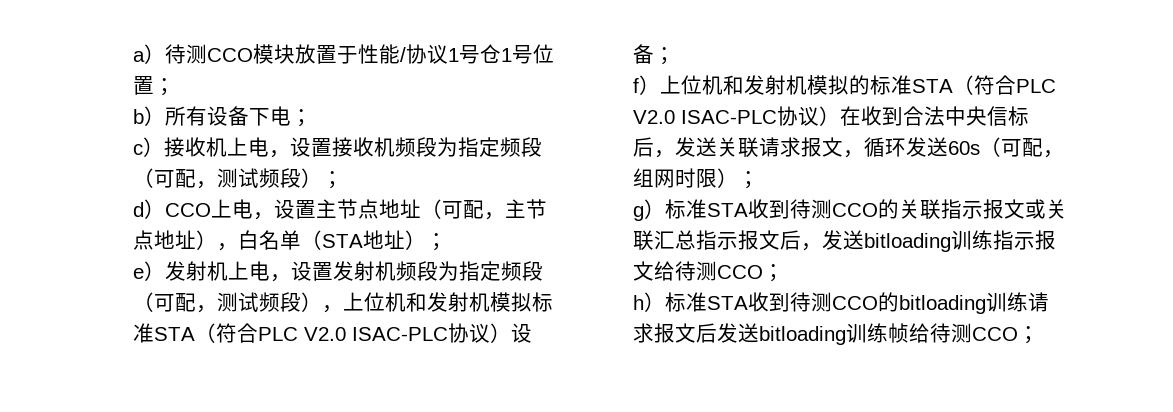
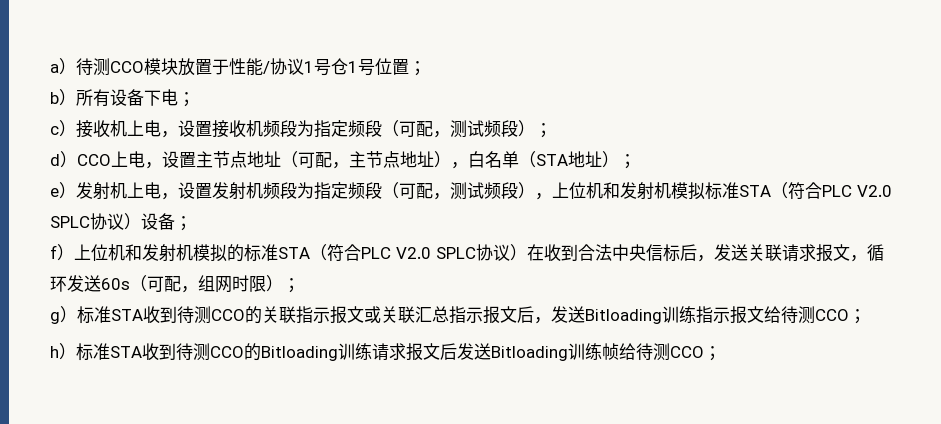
- e）发射机上电，设置发射机频段为指定频段（可配，测试频段），上位机和发射机模拟标准STA（符合PLC V2.0 ISAC-PLC协议）设备；
+ e）发射机上电，设置发射机频段为指定频段（可配，测试频段），上位机和发射机模拟标准STA（符合PLC V2.0 SPLC协议）设备；
- f）上位机和发射机模拟的标准STA（符合PLC V2.0 ISAC-PLC协议）在收到合法中央信标后，发送关联请求报文，循环发送60s（可配，组网时限）；
+ f）上位机和发射机模拟的标准STA（符合PLC V2.0 SPLC协议）在收到合法中央信标后，发送关联请求报文，循环发送60s（可配，组网时限）；
- g）标准STA收到待测CCO的关联指示报文或关联汇总指示报文后，发送bitloading训练指示报文给待测CCO；
+ g）标准STA收到待测CCO的关联指示报文或关联汇总指示报文后，发送Bitloading训练指示报文给待测CCO；
- h）标准STA收到待测CCO的bitloading训练请求报文后发送bitloading训练帧给待测CCO；
+ h）标准STA收到待测CCO的Bitloading训练请求报文后发送Bitloading训练帧给待测CCO；

